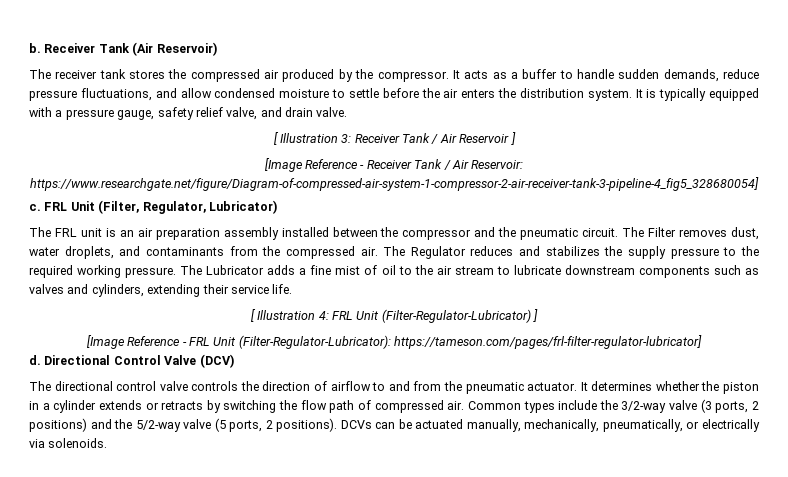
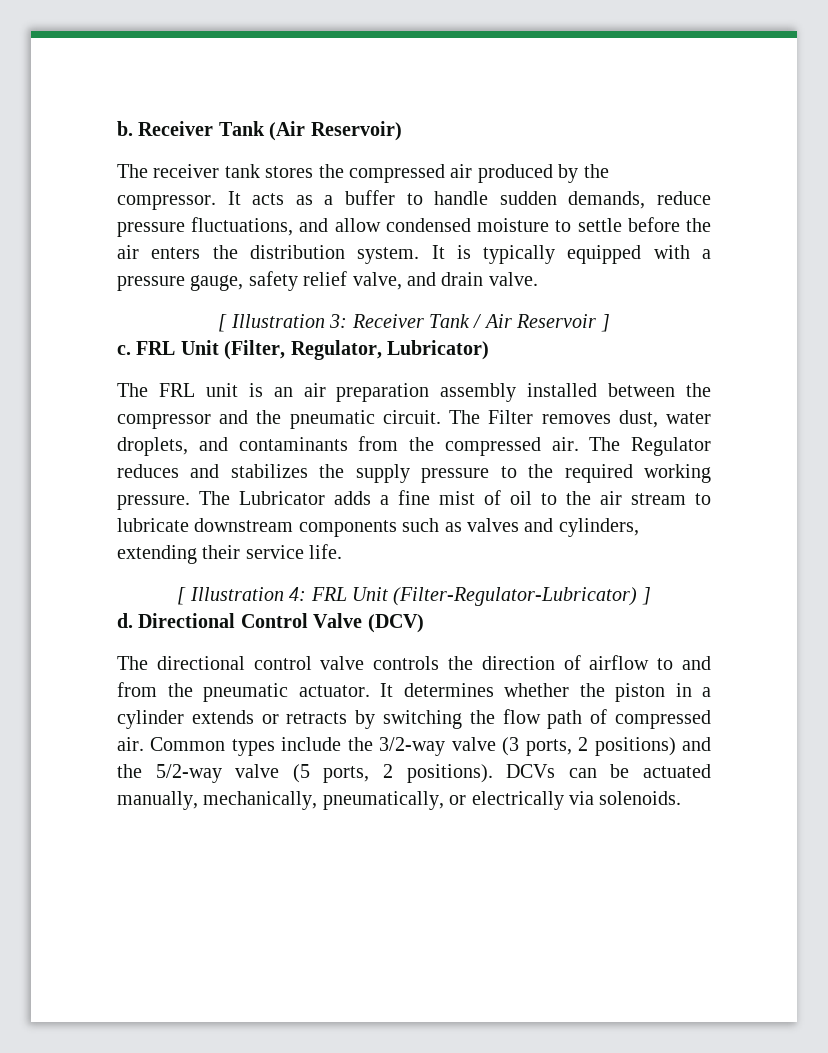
- [Image Reference - Receiver Tank / Air Reservoir: https://www.researchgate.net/figure/Diagram-of-compressed-air-system-1-compressor-2-air-receiver-tank-3-pipeline-4_fig5_328680054]
- [Image Reference - FRL Unit (Filter-Regulator-Lubricator): https://tameson.com/pages/frl-filter-regulator-lubricator]

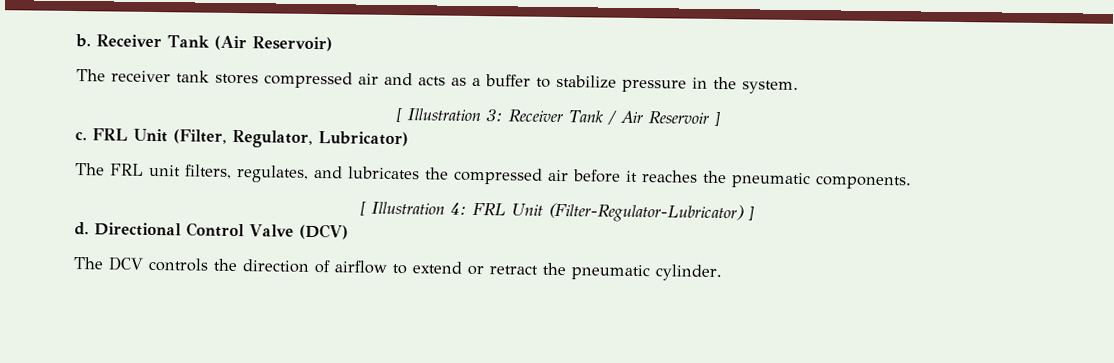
- The receiver tank stores the compressed air produced by the compressor. It acts as a buffer to handle sudden demands, reduce pressure fluctuations, and allow condensed moisture to settle before the air enters the distribution system. It is typically equipped with a pressure gauge, safety relief valve, and drain valve.
+ The receiver tank stores compressed air and acts as a buffer to stabilize pressure in the system.
- The FRL unit is an air preparation assembly installed between the compressor and the pneumatic circuit. The Filter removes dust, water droplets, and contaminants from the compressed air. The Regulator reduces and stabilizes the supply pressure to the required working pressure. The Lubricator adds a fine mist of oil to the air stream to lubricate downstream components such as valves and cylinders, extending their service life.
+ The FRL unit filters, regulates, and lubricates the compressed air before it reaches the pneumatic components.
- The directional control valve controls the direction of airflow to and from the pneumatic actuator. It determines whether the piston in a cylinder extends or retracts by switching the flow path of compressed air. Common types include the 3/2-way valve (3 ports, 2 positions) and the 5/2-way valve (5 ports, 2 positions). DCVs can be actuated manually, mechanically, pneumatically, or electrically via solenoids.
+ The DCV controls the direction of airflow to extend or retract the pneumatic cylinder.

